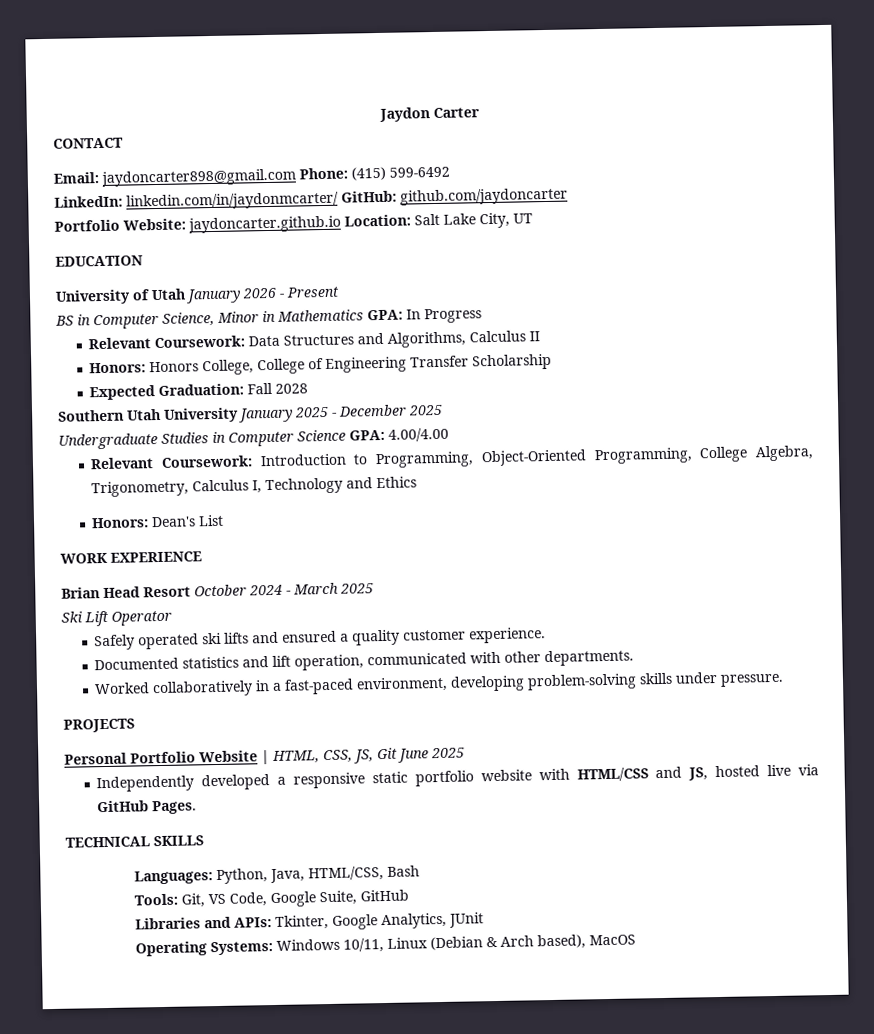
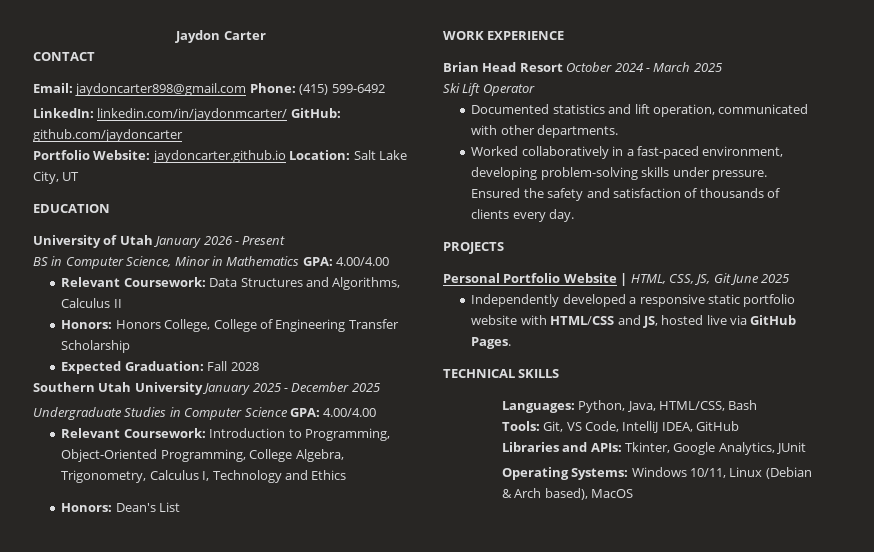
- BS in Computer Science, Minor in Mathematics GPA: In Progress
+ BS in Computer Science, Minor in Mathematics GPA: 4.00/4.00
- Safely operated ski lifts and ensured a quality customer experience.
+ Ensured the safety and satisfaction of thousands of clients every day.
- Tools: Git, VS Code, Google Suite, GitHub
+ Tools: Git, VS Code, IntelliJ IDEA, GitHub

